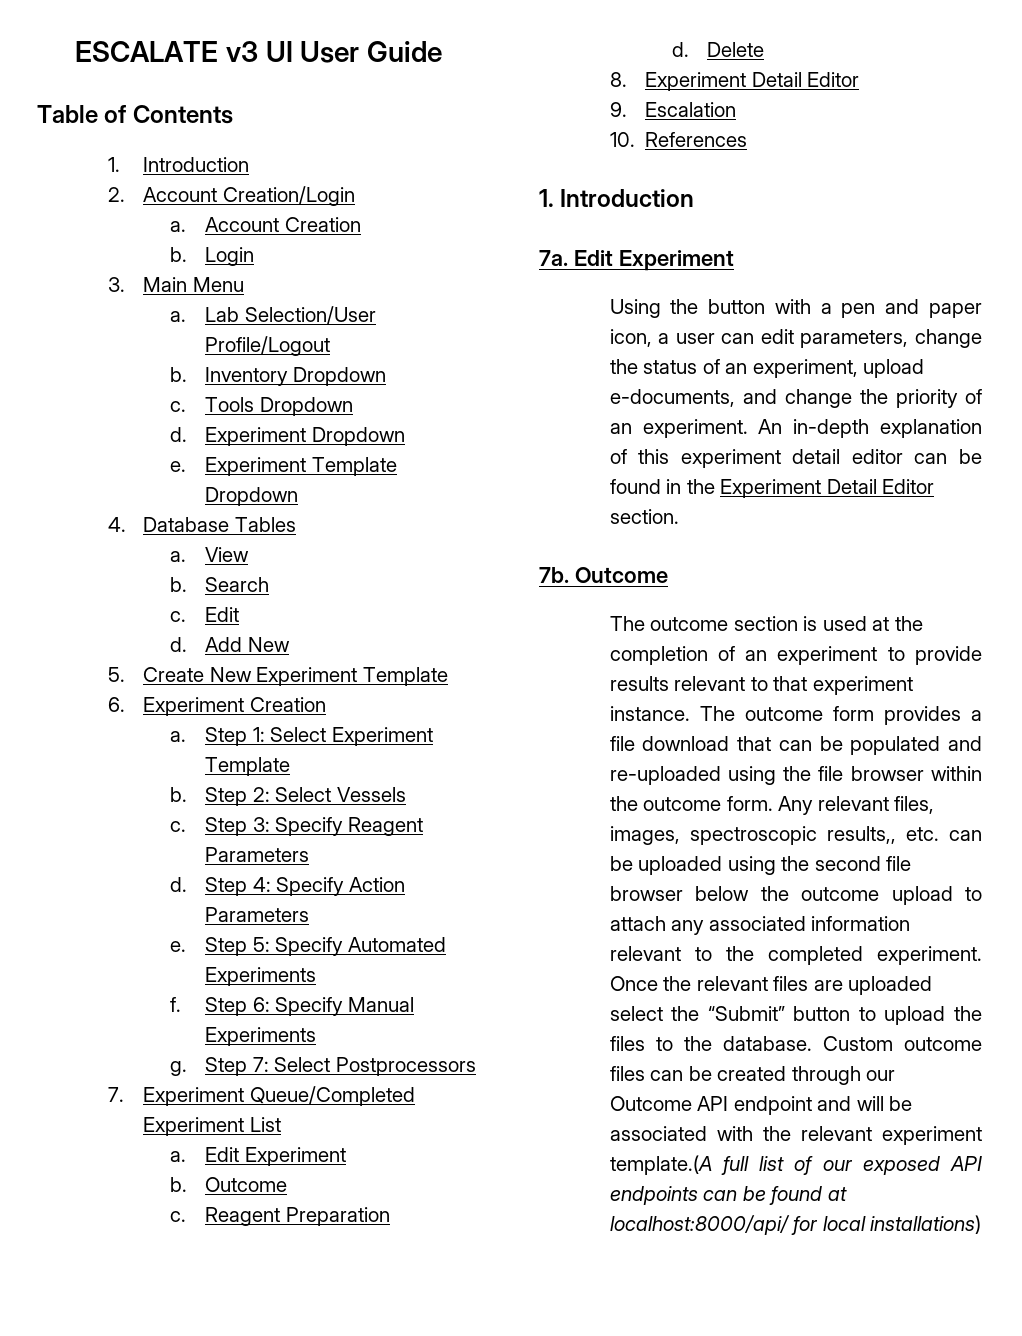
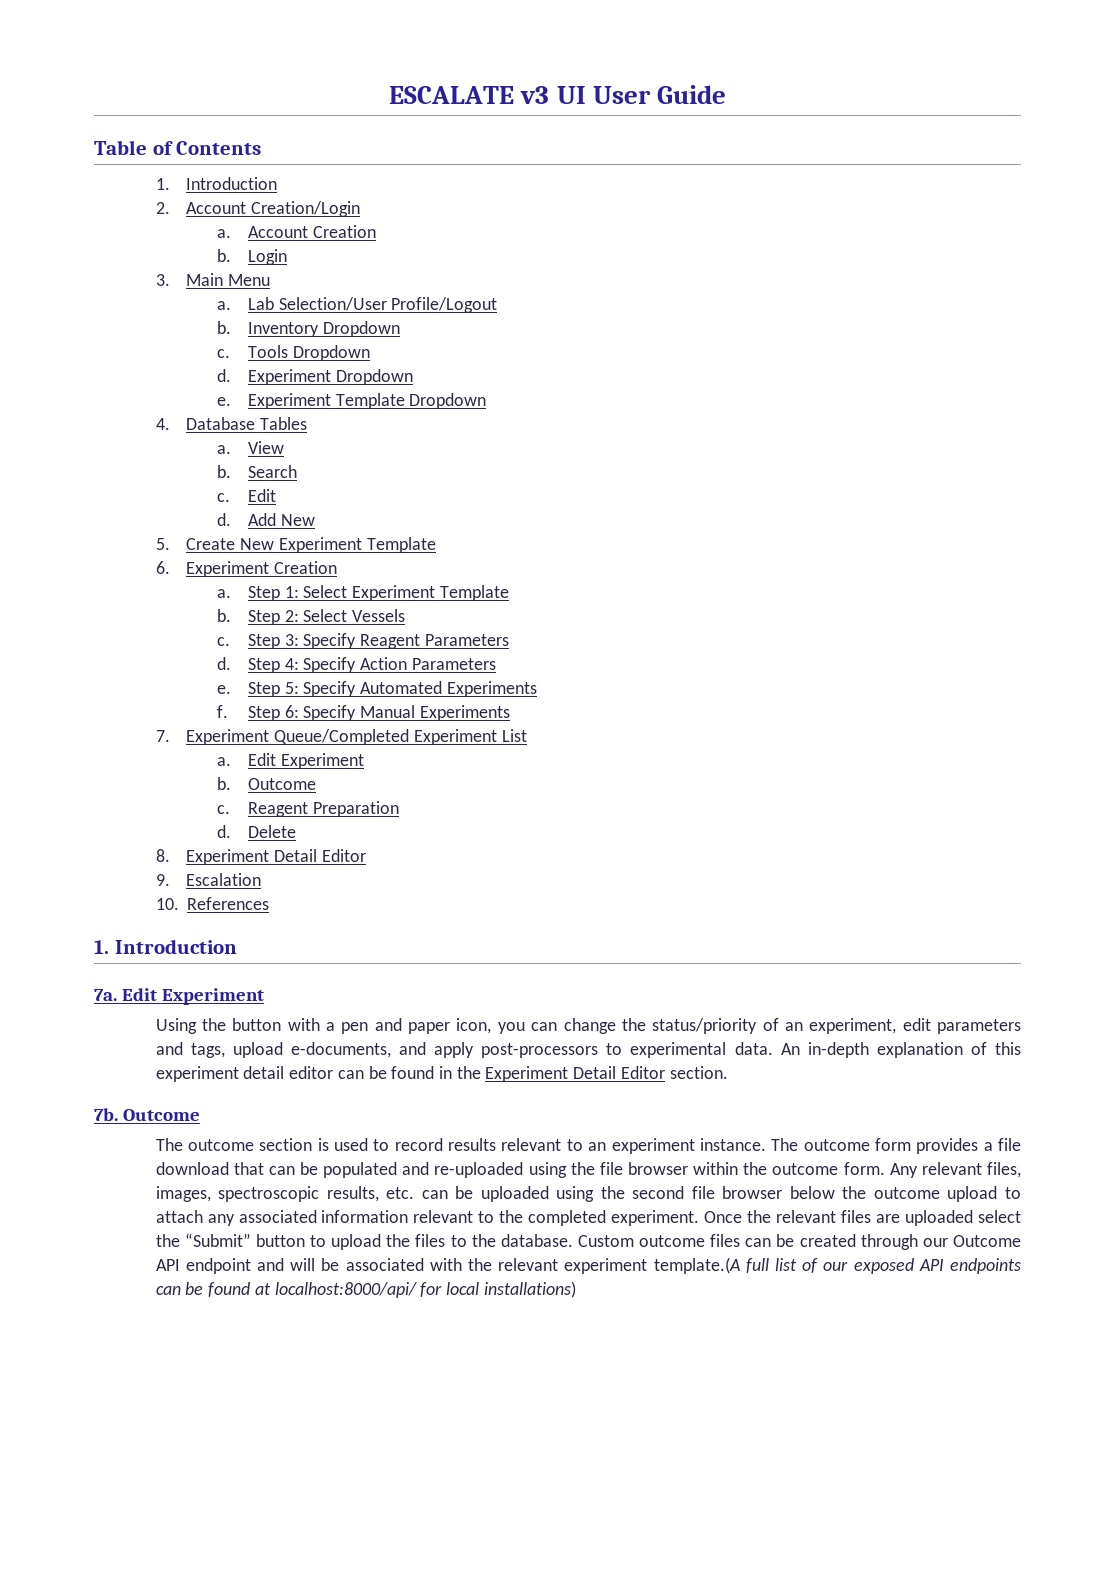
- g. Step 7: Select Postprocessors
- Using the button with a pen and paper icon, a user can edit parameters, change the status of an experiment, upload e-documents, and change the priority of an experiment.
+ Using the button with a pen and paper icon, you can change the status/priority of an experiment, edit parameters and tags, upload e-documents, and apply post-processors to experimental data.
- The outcome section is used at the completion of an experiment to provide results relevant to that experiment instance.
+ The outcome section is used to record results relevant to an experiment instance.
- Any relevant files, images, spectroscopic results,, etc. can be uploaded using the second file browser below the outcome upload to attach any associated information relevant to the completed experiment.
+ Any relevant files, images, spectroscopic results, etc. can be uploaded using the second file browser below the outcome upload to attach any associated information relevant to the completed experiment.

